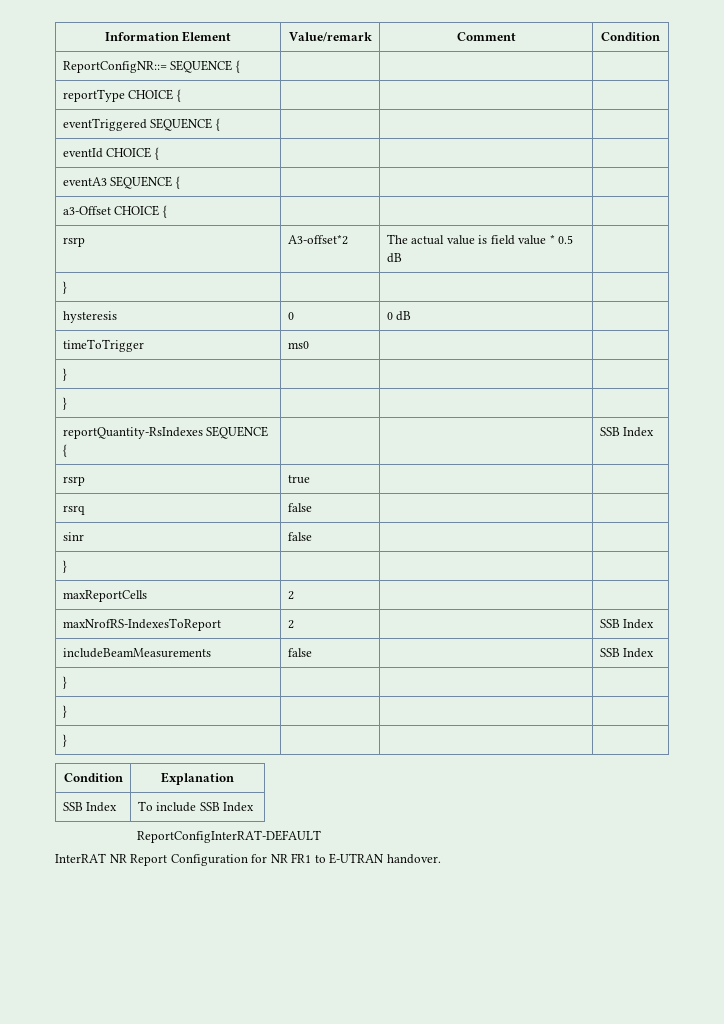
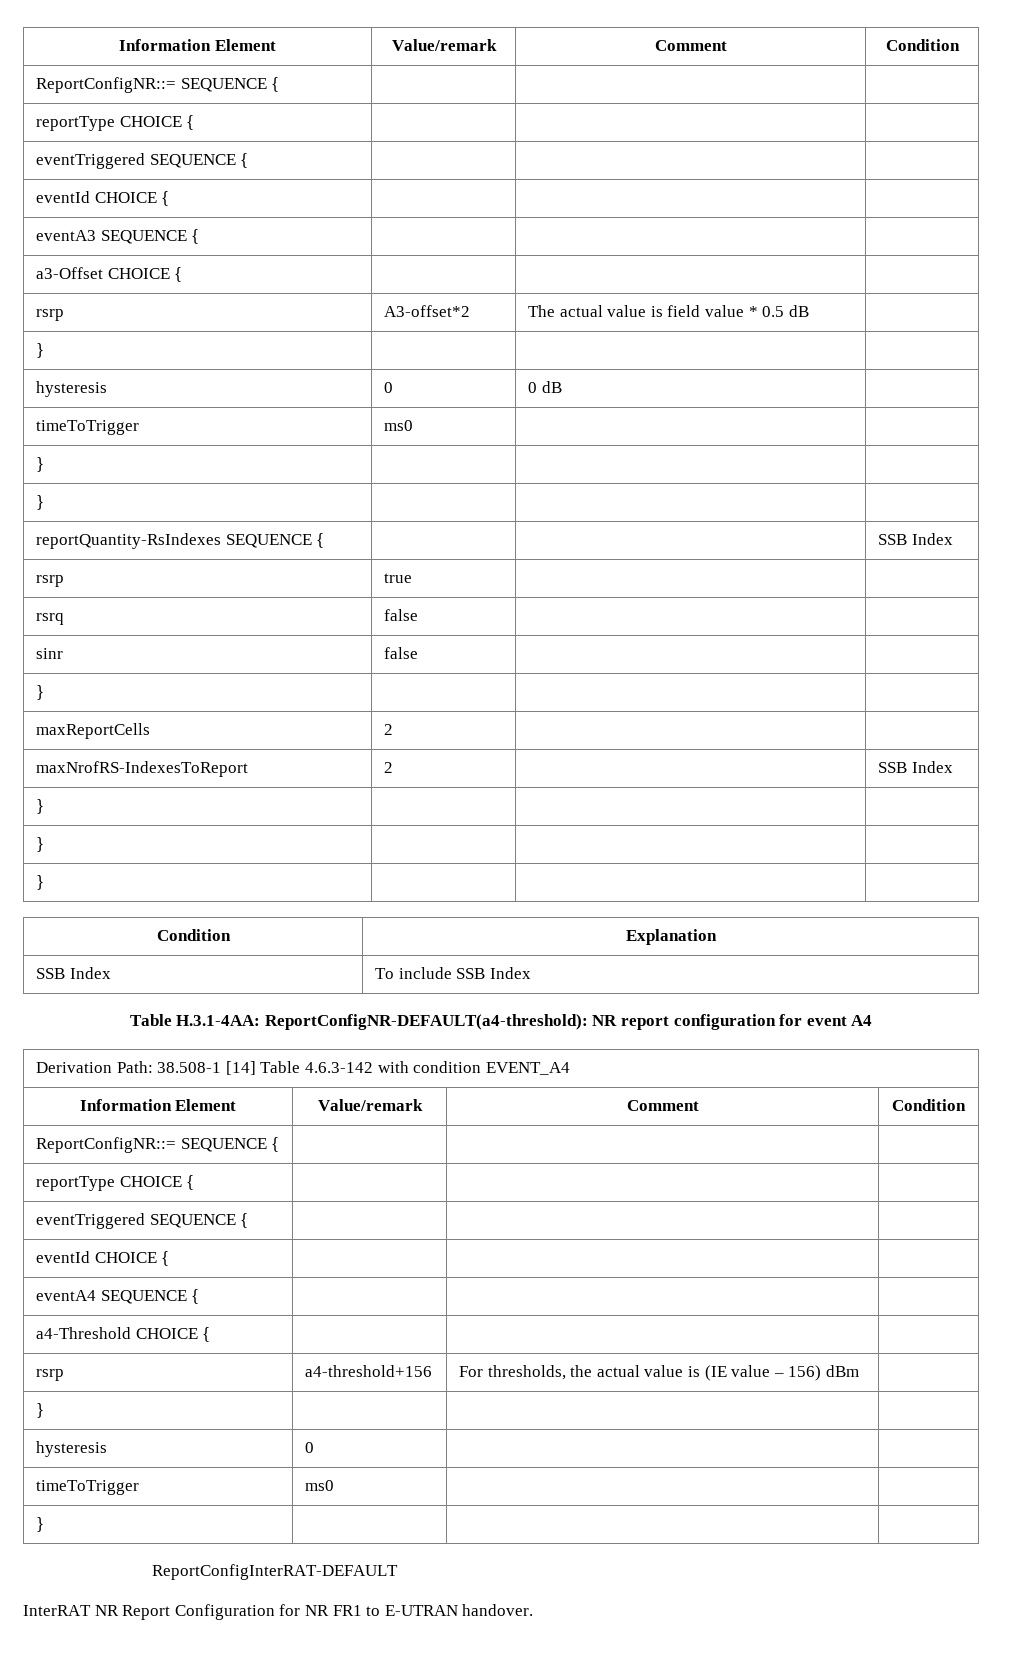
- includeBeamMeasurements | false | | SSB Index
+ Table H.3.1-4AA: ReportConfigNR-DEFAULT(a4-threshold): NR report configuration for event A4
+ Derivation Path: 38.508-1 [14] Table 4.6.3-142 with condition EVENT_A4
+ Information Element | Value/remark | Comment | Condition
+ ReportConfigNR::= SEQUENCE { | | |
+ reportType CHOICE { | | |
+ eventTriggered SEQUENCE { | | |
+ eventId CHOICE { | | |
+ eventA4 SEQUENCE { | | |
+ a4-Threshold CHOICE { | | |
+ rsrp | a4-threshold+156 | For thresholds, the actual value is (IE value – 156) dBm |
+ } | | |
+ hysteresis | 0 | |
+ timeToTrigger | ms0 | |
+ } | | |

